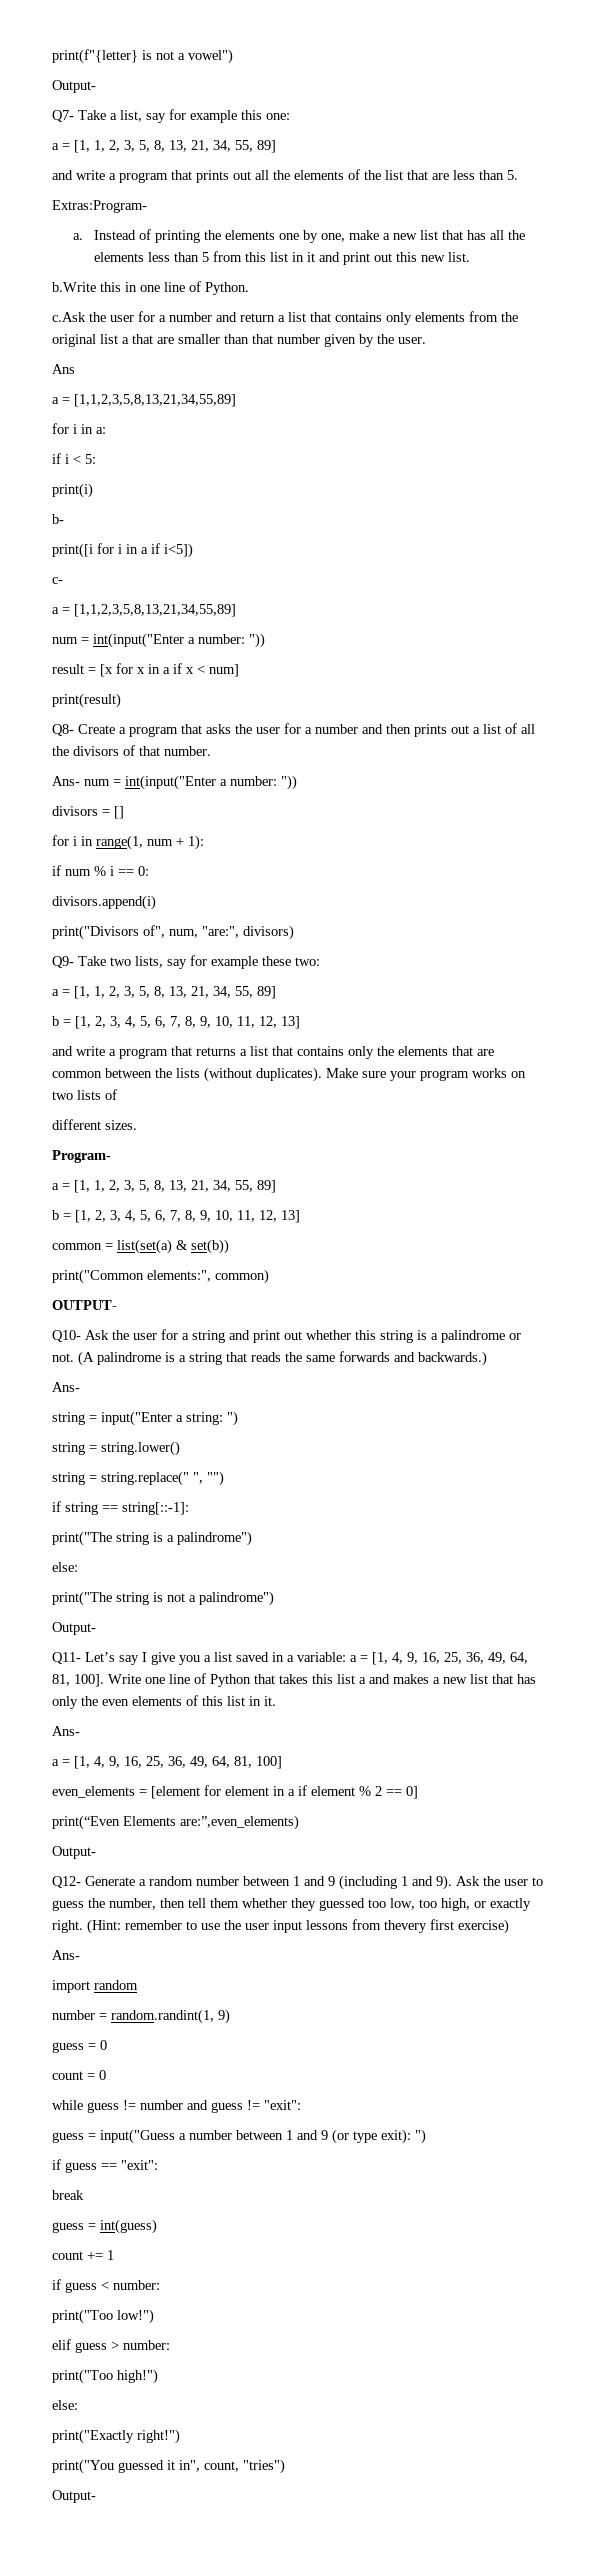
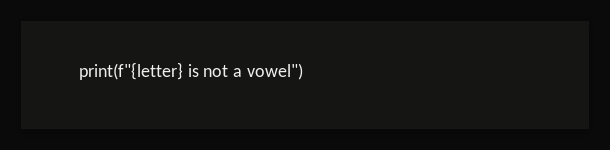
  print(f"{letter} is not a vowel")
- Output-
- Q7- Take a list, say for example this one:
- a = [1, 1, 2, 3, 5, 8, 13, 21, 34, 55, 89]
- and write a program that prints out all the elements of the list that are less than 5.
- Extras:Program-
- a. Instead of printing the elements one by one, make a new list that has all the elements less than 5 from this list in it and print out this new list.
- b.Write this in one line of Python.
- c.Ask the user for a number and return a list that contains only elements from the original list a that are smaller than that number given by the user.
- Ans
- a = [1,1,2,3,5,8,13,21,34,55,89]
- for i in a:
- if i < 5:
- print(i)
- b-
- print([i for i in a if i<5])
- c-
- a = [1,1,2,3,5,8,13,21,34,55,89]
- num = int(input("Enter a number: "))
- result = [x for x in a if x < num]
- print(result)
- Q8- Create a program that asks the user for a number and then prints out a list of all the divisors of that number.
- Ans- num = int(input("Enter a number: "))
- divisors = []
- for i in range(1, num + 1):
- if num % i == 0:
- divisors.append(i)
- print("Divisors of", num, "are:", divisors)
- Q9- Take two lists, say for example these two:
- a = [1, 1, 2, 3, 5, 8, 13, 21, 34, 55, 89]
- b = [1, 2, 3, 4, 5, 6, 7, 8, 9, 10, 11, 12, 13]
- and write a program that returns a list that contains only the elements that are common between the lists (without duplicates). Make sure your program works on two lists of
- different sizes.
- Program-
- a = [1, 1, 2, 3, 5, 8, 13, 21, 34, 55, 89]
- b = [1, 2, 3, 4, 5, 6, 7, 8, 9, 10, 11, 12, 13]
- common = list(set(a) & set(b))
- print("Common elements:", common)
- OUTPUT-
- Q10- Ask the user for a string and print out whether this string is a palindrome or not. (A palindrome is a string that reads the same forwards and backwards.)
- Ans-
- string = input("Enter a string: ")
- string = string.lower()
- string = string.replace(" ", "")
- if string == string[::-1]:
- print("The string is a palindrome")
- else:
- print("The string is not a palindrome")
- Output-
- Q11- Let’s say I give you a list saved in a variable: a = [1, 4, 9, 16, 25, 36, 49, 64, 81, 100]. Write one line of Python that takes this list a and makes a new list that has only the even elements of this list in it.
- Ans-
- a = [1, 4, 9, 16, 25, 36, 49, 64, 81, 100]
- even_elements = [element for element in a if element % 2 == 0]
- print(“Even Elements are:”,even_elements)
- Output-
- Q12- Generate a random number between 1 and 9 (including 1 and 9). Ask the user to guess the number, then tell them whether they guessed too low, too high, or exactly right. (Hint: remember to use the user input lessons from thevery first exercise)
- Ans-
- import random
- number = random.randint(1, 9)
- guess = 0
- count = 0
- while guess != number and guess != "exit":
- guess = input("Guess a number between 1 and 9 (or type exit): ")
- if guess == "exit":
- break
- guess = int(guess)
- count += 1
- if guess < number:
- print("Too low!")
- elif guess > number:
- print("Too high!")
- else:
- print("Exactly right!")
- print("You guessed it in", count, "tries")
- Output-

